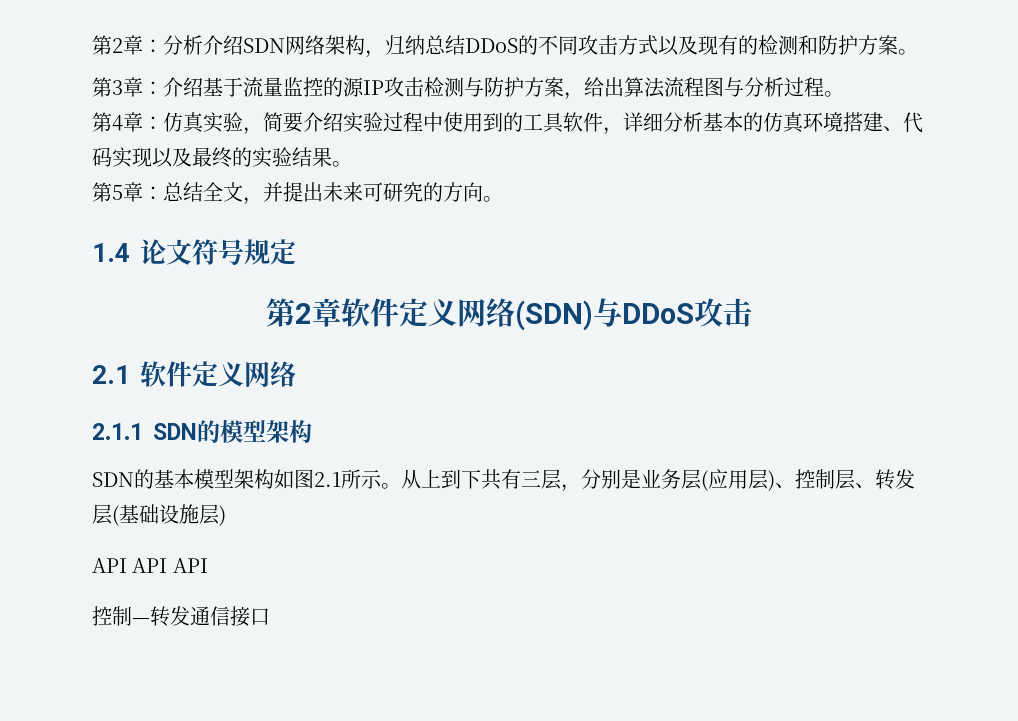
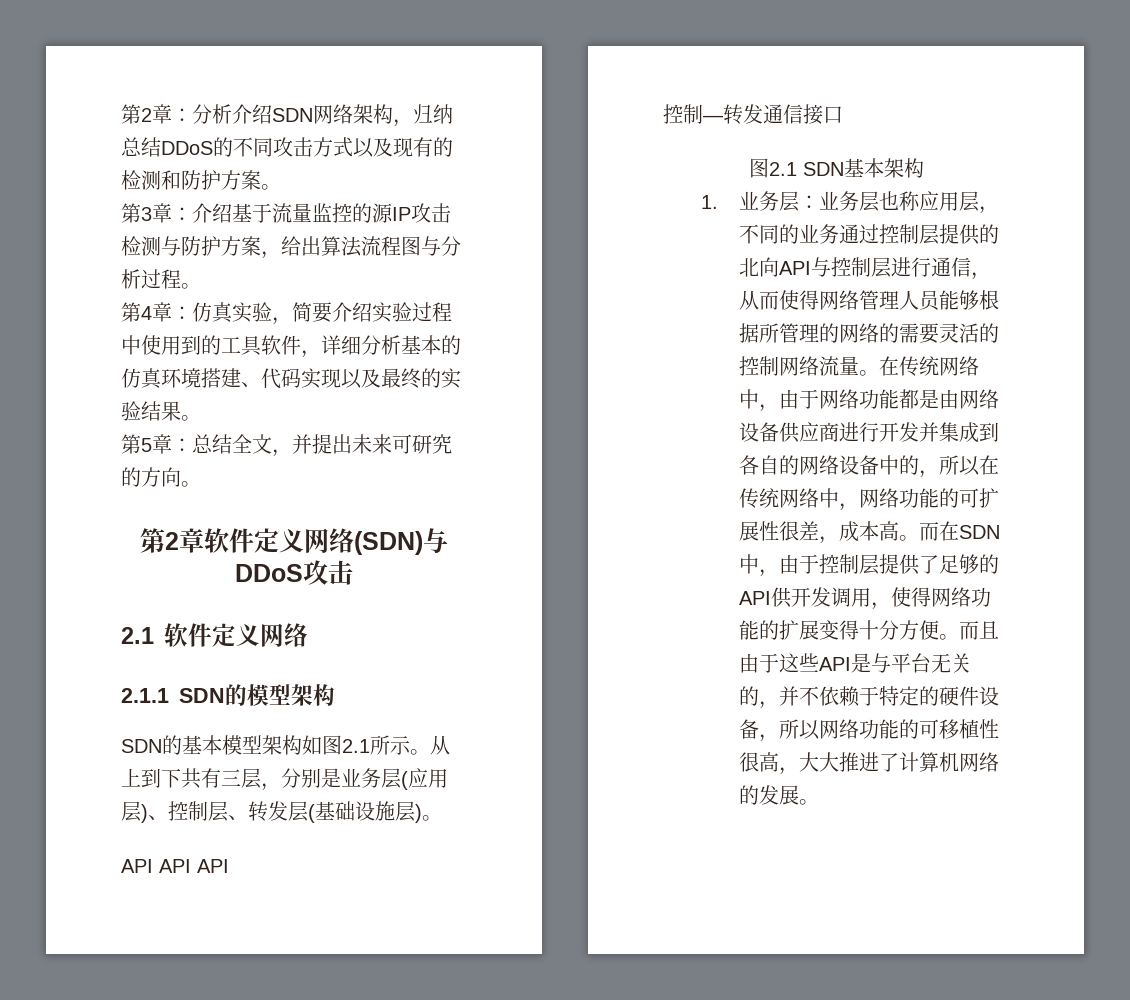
- 1.4论文符号规定
- 从上到下共有三层，分别是业务层(应用层)、控制层、转发层(基础设施层)
+ 从上到下共有三层，分别是业务层(应用层)、控制层、转发层(基础设施层)。
+ 图2.1 SDN基本架构
+ 1.业务层：业务层也称应用层，不同的业务通过控制层提供的北向API与控制层进行通信，从而使得网络管理人员能够根据所管理的网络的需要灵活的控制网络流量。在传统网络中，由于网络功能都是由网络设备供应商进行开发并集成到各自的网络设备中的，所以在传统网络中，网络功能的可扩展性很差，成本高。而在SDN中，由于控制层提供了足够的API供开发调用，使得网络功能的扩展变得十分方便。而且由于这些API是与平台无关的，并不依赖于特定的硬件设备，所以网络功能的可移植性很高，大大推进了计算机网络的发展。

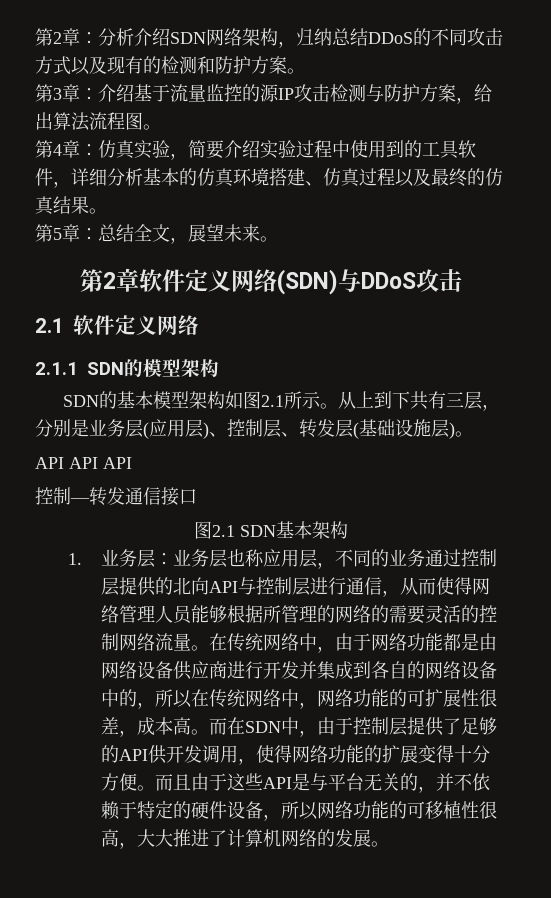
- 第3章：介绍基于流量监控的源IP攻击检测与防护方案，给出算法流程图与分析过程。
+ 第3章：介绍基于流量监控的源IP攻击检测与防护方案，给出算法流程图。
- 第4章：仿真实验，简要介绍实验过程中使用到的工具软件，详细分析基本的仿真环境搭建、代码实现以及最终的实验结果。
+ 第4章：仿真实验，简要介绍实验过程中使用到的工具软件，详细分析基本的仿真环境搭建、仿真过程以及最终的仿真结果。
- 第5章：总结全文，并提出未来可研究的方向。
+ 第5章：总结全文，展望未来。

